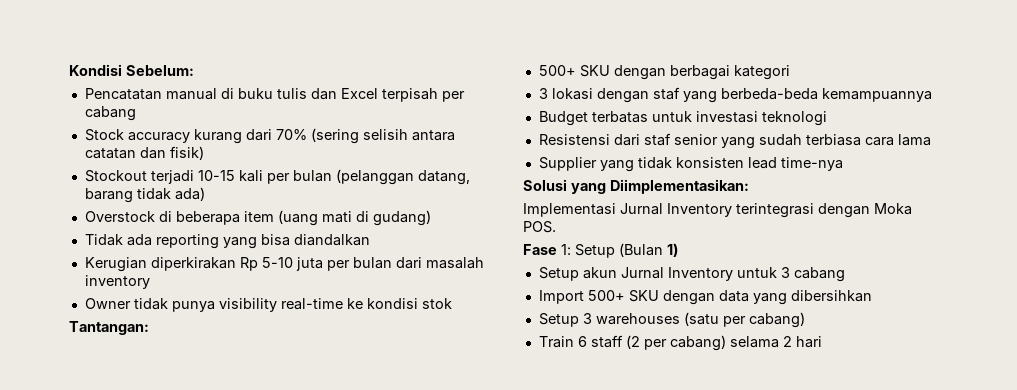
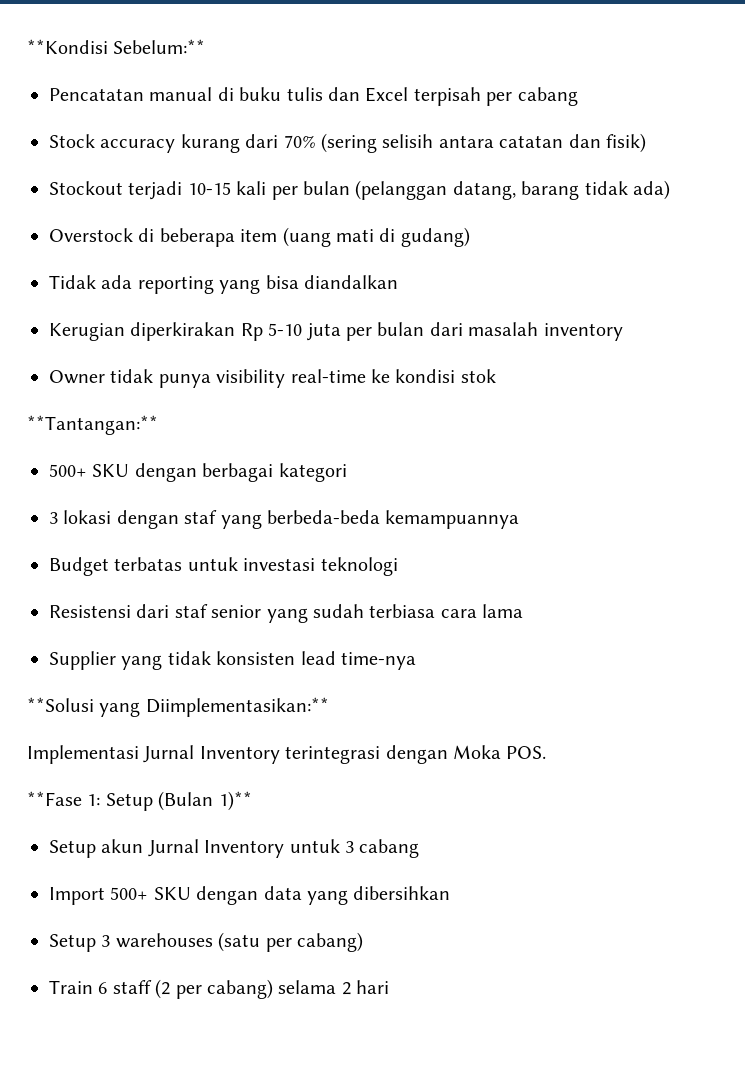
- Kondisi Sebelum:
+ **Kondisi Sebelum:**
- Tantangan:
+ **Tantangan:**
- Solusi yang Diimplementasikan:
+ **Solusi yang Diimplementasikan:**
- Fase 1: Setup (Bulan 1)
+ **Fase 1: Setup (Bulan 1)**

